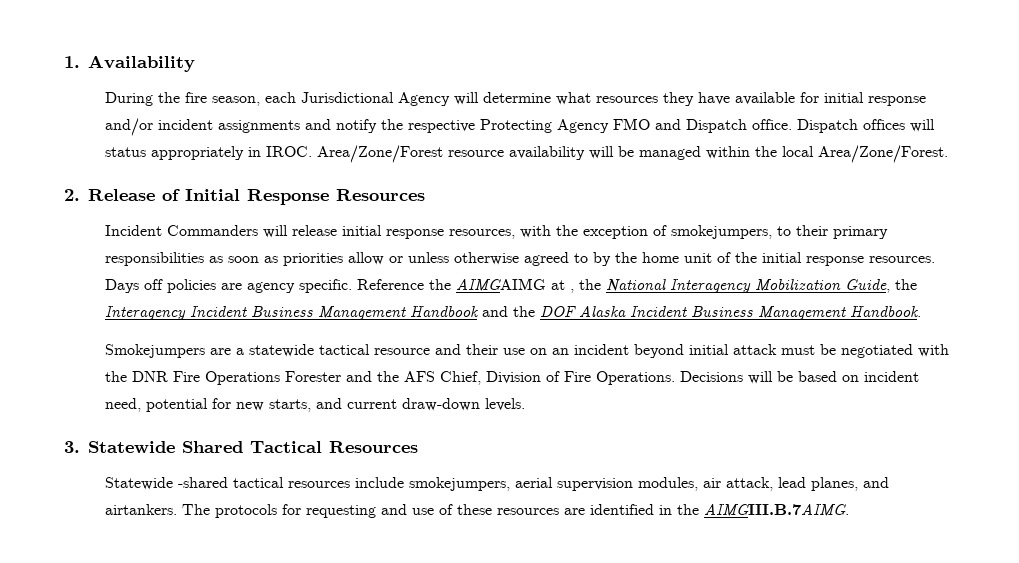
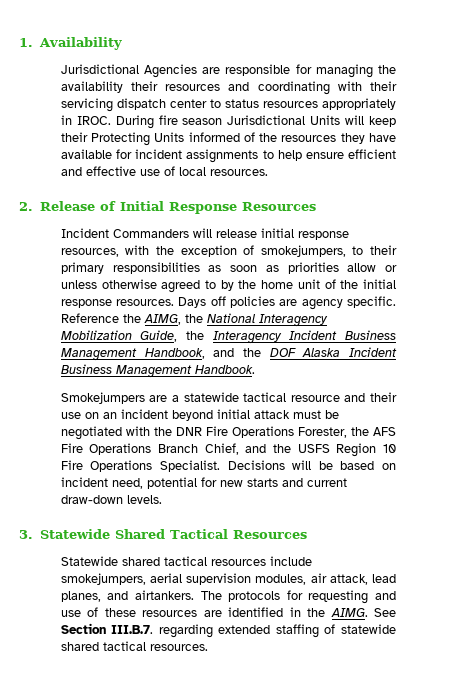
- During the fire season, each Jurisdictional Agency will determine what resources they have available for initial response and/or incident assignments and notify the respective Protecting Agency FMO and Dispatch office. Dispatch offices will status appropriately in IROC. Area/Zone/Forest resource availability will be managed within the local Area/Zone/Forest.
+ Jurisdictional Agencies are responsible for managing the availability their resources and coordinating with their servicing dispatch center to status resources appropriately in IROC. During fire season Jurisdictional Units will keep their Protecting Units informed of the resources they have available for incident assignments to help ensure efficient and effective use of local resources.
- Reference the AIMGAIMG at , the National Interagency Mobilization Guide, the Interagency Incident Business Management Handbook and the DOF Alaska Incident Business Management Handbook.
+ Reference the AIMG, the National Interagency Mobilization Guide, the Interagency Incident Business Management Handbook, and the DOF Alaska Incident Business Management Handbook.
- Smokejumpers are a statewide tactical resource and their use on an incident beyond initial attack must be negotiated with the DNR Fire Operations Forester and the AFS Chief, Division of Fire Operations.
+ Smokejumpers are a statewide tactical resource and their use on an incident beyond initial attack must be negotiated with the DNR Fire Operations Forester, the AFS Fire Operations Branch Chief, and the USFS Region 10 Fire Operations Specialist.
- Decisions will be based on incident need, potential for new starts, and current draw-down levels.
+ Decisions will be based on incident need, potential for new starts and current draw-down levels.
- Statewide -shared tactical resources include smokejumpers, aerial supervision modules, air attack, lead planes, and airtankers.
+ Statewide shared tactical resources include smokejumpers, aerial supervision modules, air attack, lead planes, and airtankers.
- The protocols for requesting and use of these resources are identified in the AIMGIII.B.7AIMG.
+ The protocols for requesting and use of these resources are identified in the AIMG. See Section III.B.7. regarding extended staffing of statewide shared tactical resources.

